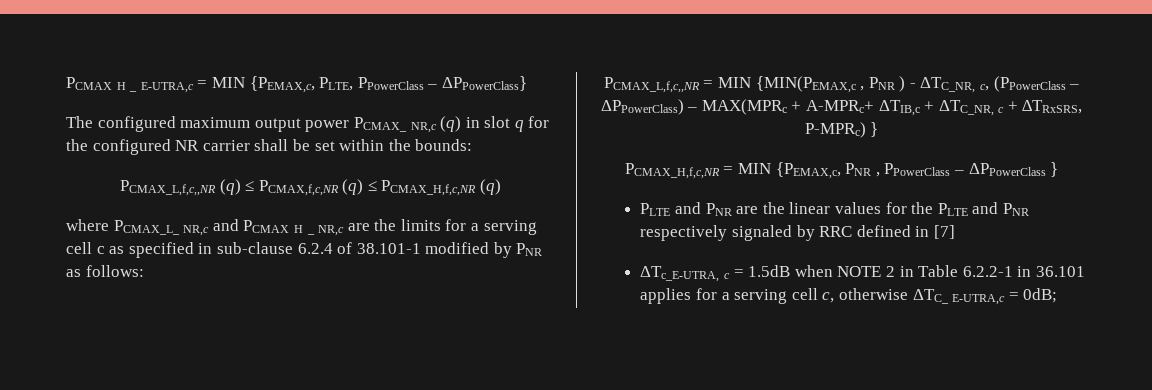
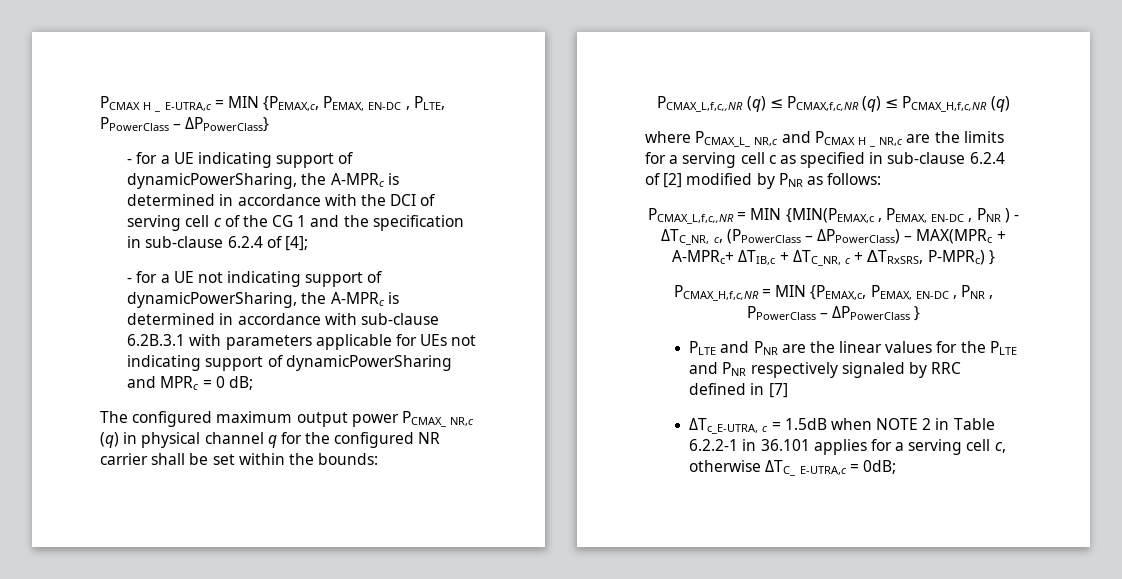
- PCMAX H _ E-UTRA,c = MIN {PEMAX,c, PLTE, PPowerClass – ΔPPowerClass}
+ PCMAX H _ E-UTRA,c = MIN {PEMAX,c, PEMAX, EN-DC , PLTE, PPowerClass – ΔPPowerClass}
+ - for a UE indicating support of dynamicPowerSharing, the A-MPRc is determined in accordance with the DCI of serving cell c of the CG 1 and the specification in sub-clause 6.2.4 of [4];
+ - for a UE not indicating support of dynamicPowerSharing, the A-MPRc is determined in accordance with sub-clause 6.2B.3.1 with parameters applicable for UEs not indicating support of dynamicPowerSharing and MPRc = 0 dB;
- The configured maximum output power PCMAX_ NR,c (q) in slot q for the configured NR carrier shall be set within the bounds:
+ The configured maximum output power PCMAX_ NR,c (q) in physical channel q for the configured NR carrier shall be set within the bounds:
- where PCMAX_L_ NR,c and PCMAX H _ NR,c are the limits for a serving cell c as specified in sub-clause 6.2.4 of 38.101-1 modified by PNR as follows:
+ where PCMAX_L_ NR,c and PCMAX H _ NR,c are the limits for a serving cell c as specified in sub-clause 6.2.4 of [2] modified by PNR as follows:
- PCMAX_L,f,c,,NR = MIN {MIN(PEMAX,c , PNR ) - ΔTC_NR, c, (PPowerClass – ΔPPowerClass) – MAX(MPRc + A-MPRc+ ΔTIB,c + ΔTC_NR, c + ∆TRxSRS, P-MPRc) }
+ PCMAX_L,f,c,,NR = MIN {MIN(PEMAX,c , PEMAX, EN-DC , PNR ) - ΔTC_NR, c, (PPowerClass – ΔPPowerClass) – MAX(MPRc + A-MPRc+ ΔTIB,c + ΔTC_NR, c + ∆TRxSRS, P-MPRc) }
- PCMAX_H,f,c,NR = MIN {PEMAX,c, PNR , PPowerClass – ΔPPowerClass }
+ PCMAX_H,f,c,NR = MIN {PEMAX,c, PEMAX, EN-DC , PNR , PPowerClass – ΔPPowerClass }

